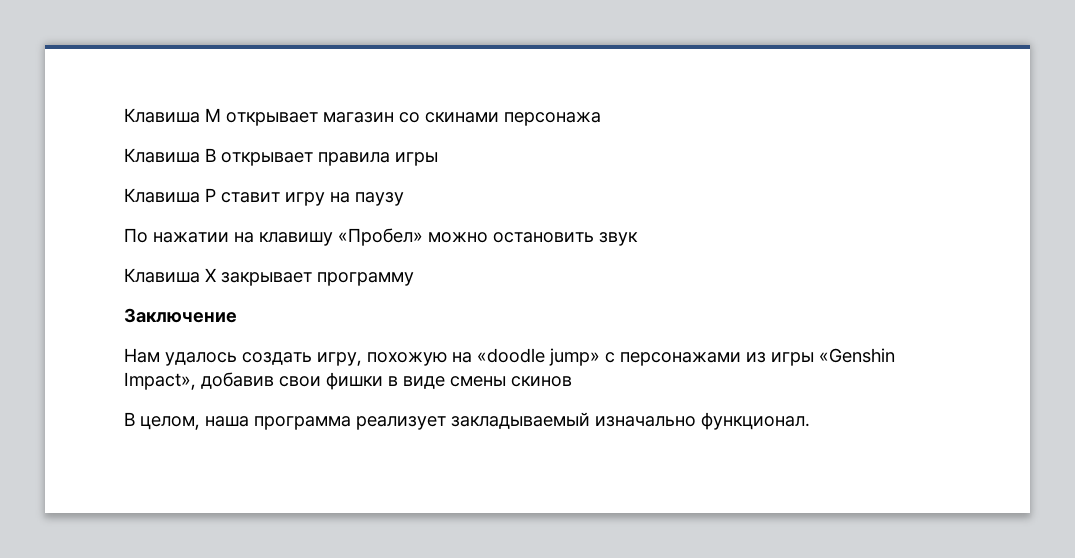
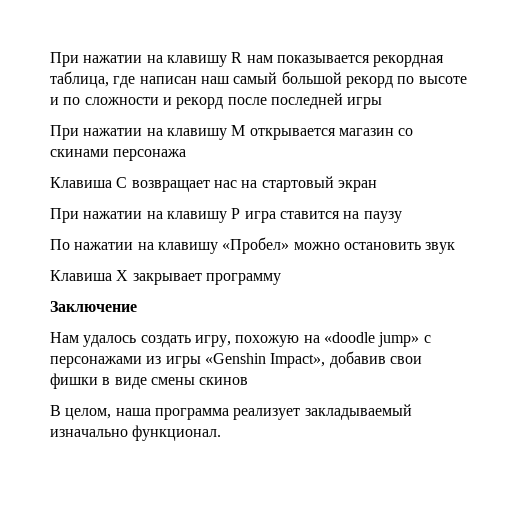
- Клавиша М открывает магазин со скинами персонажа
+ При нажатии на клавишу R нам показывается рекордная таблица, где написан наш самый большой рекорд по высоте и по сложности и рекорд после последней игры
+ При нажатии на клавишу М открывается магазин со скинами персонажа
- Клавиша В открывает правила игры
- Клавиша Р ставит игру на паузу
+ Клавиша C возвращает нас на стартовый экран
+ При нажатии на клавишу Р игра ставится на паузу

